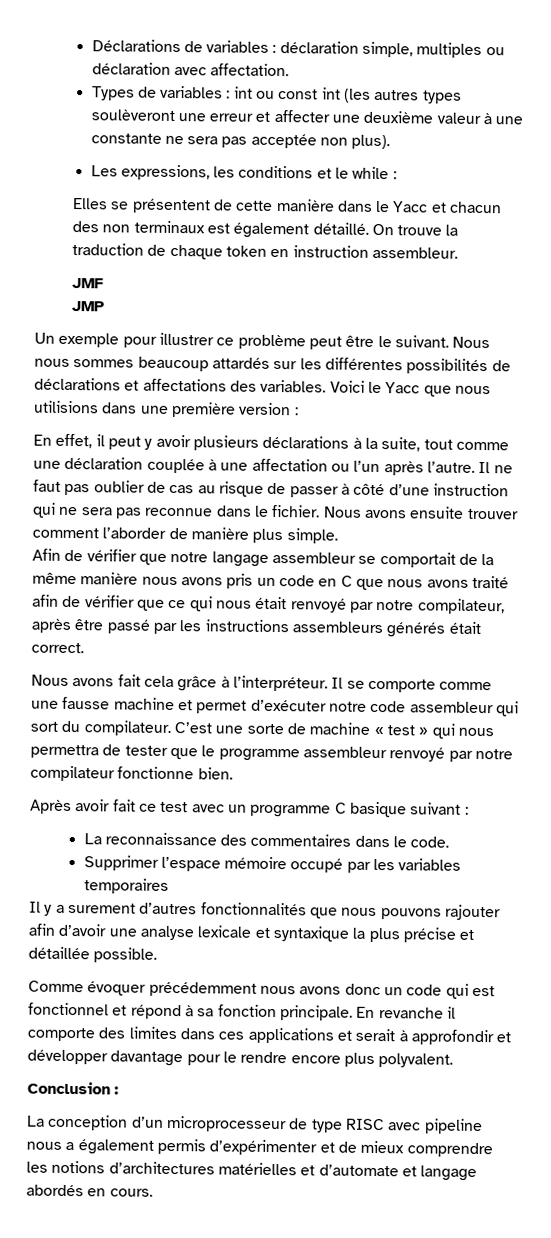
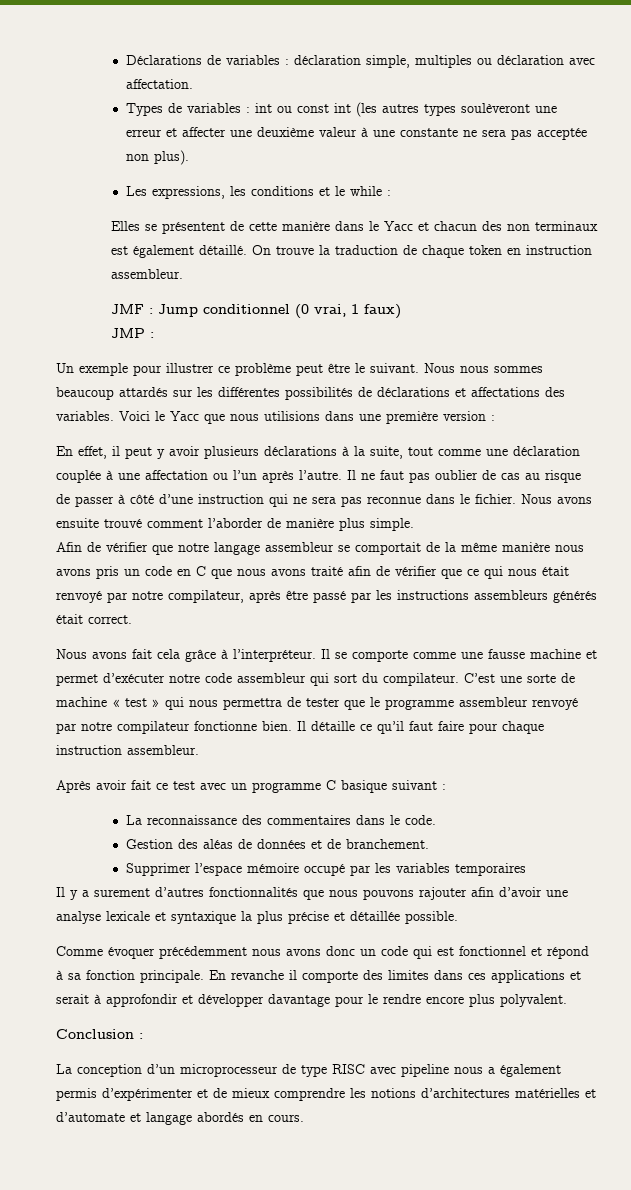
- JMF
+ JMF : Jump conditionnel (0 vrai, 1 faux)
- JMP
+ JMP :
- Nous avons ensuite trouver comment l’aborder de manière plus simple.
+ Nous avons ensuite trouvé comment l’aborder de manière plus simple.
+ Il détaille ce qu’il faut faire pour chaque instruction assembleur.
+ Gestion des aléas de données et de branchement.

